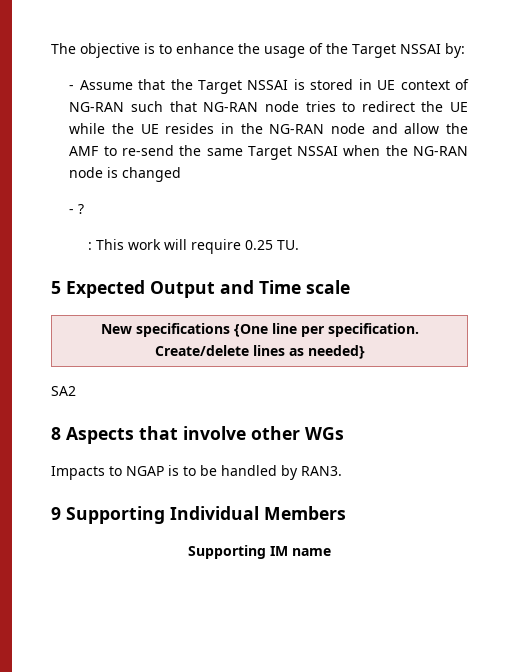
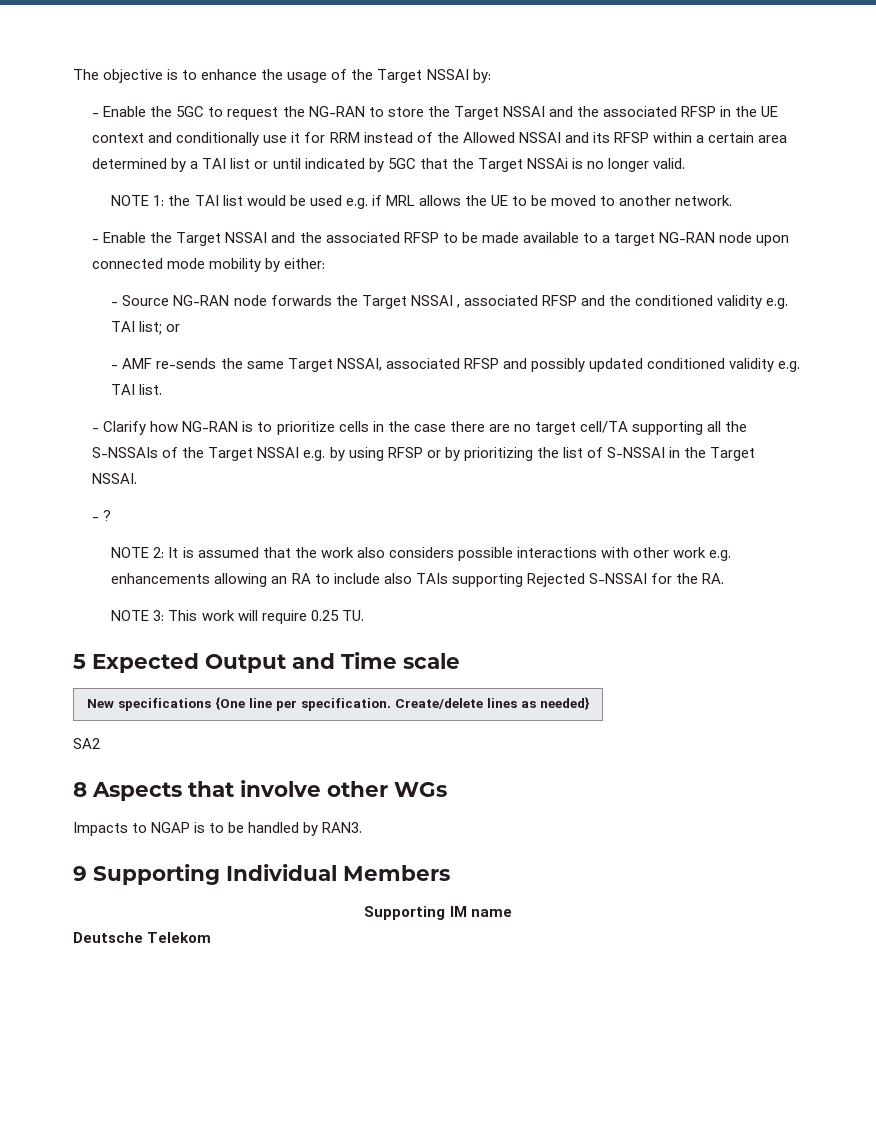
- - Assume that the Target NSSAI is stored in UE context of NG-RAN such that NG-RAN node tries to redirect the UE while the UE resides in the NG-RAN node and allow the AMF to re-send the same Target NSSAI when the NG-RAN node is changed
+ - Enable the 5GC to request the NG-RAN to store the Target NSSAI and the associated RFSP in the UE context and conditionally use it for RRM instead of the Allowed NSSAI and its RFSP within a certain area determined by a TAI list or until indicated by 5GC that the Target NSSAi is no longer valid.
+ NOTE 1: the TAI list would be used e.g. if MRL allows the UE to be moved to another network.
+ - Enable the Target NSSAI and the associated RFSP to be made available to a target NG-RAN node upon connected mode mobility by either:
+ - Source NG-RAN node forwards the Target NSSAI , associated RFSP and the conditioned validity e.g. TAI list; or
+ - AMF re-sends the same Target NSSAI, associated RFSP and possibly updated conditioned validity e.g. TAI list.
+ - Clarify how NG-RAN is to prioritize cells in the case there are no target cell/TA supporting all the S-NSSAIs of the Target NSSAI e.g. by using RFSP or by prioritizing the list of S-NSSAI in the Target NSSAI.
  - ?
- : This work will require 0.25 TU.
+ NOTE 2: It is assumed that the work also considers possible interactions with other work e.g. enhancements allowing an RA to include also TAIs supporting Rejected S-NSSAI for the RA.
+ NOTE 3: This work will require 0.25 TU.
+ Deutsche Telekom

